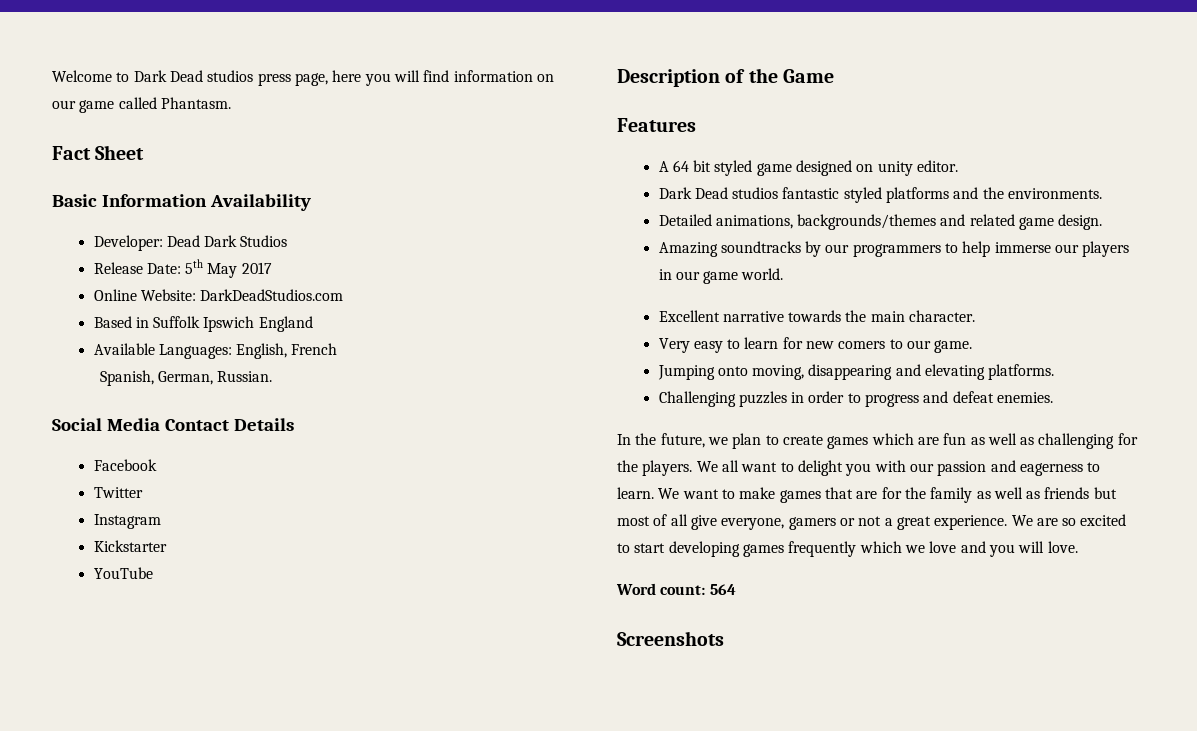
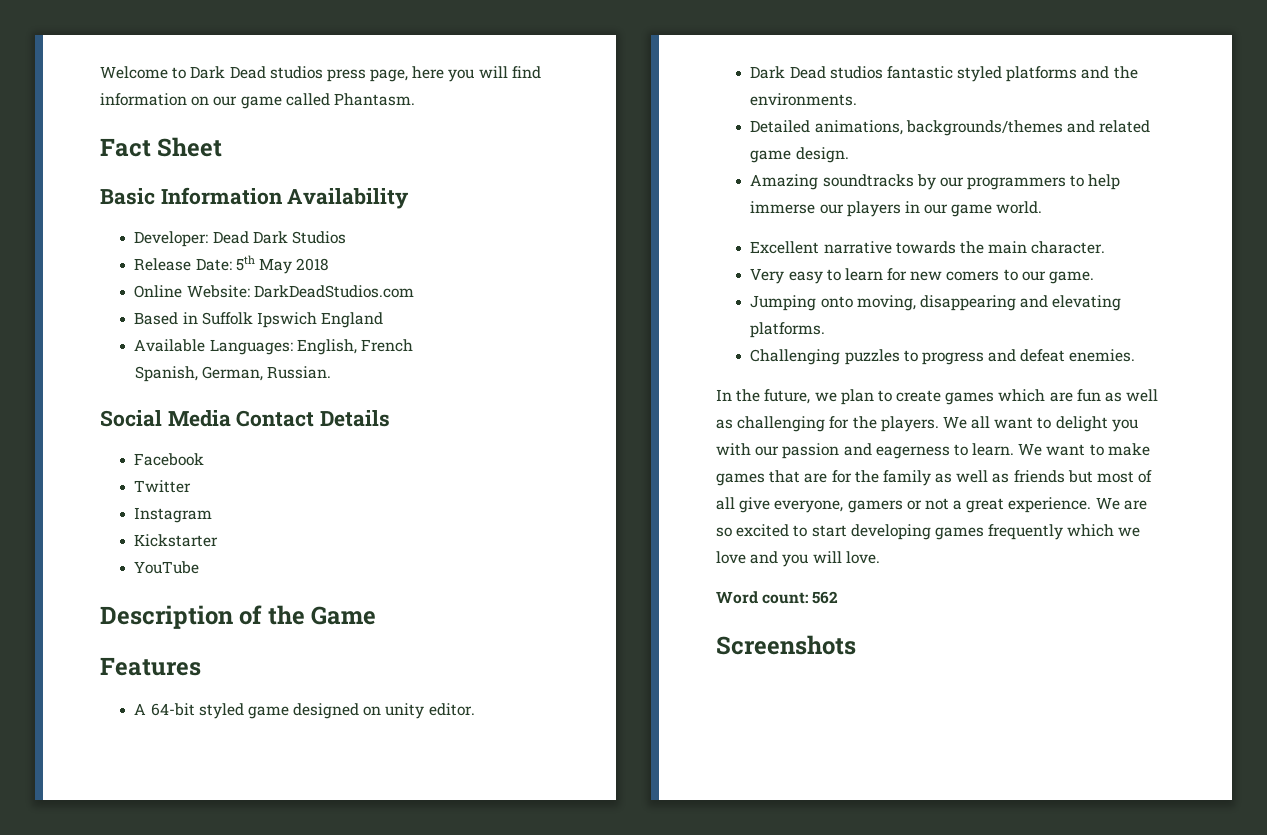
- Release Date: 5th May 2017
+ Release Date: 5th May 2018
- A 64 bit styled game designed on unity editor.
+ A 64-bit styled game designed on unity editor.
- Challenging puzzles in order to progress and defeat enemies.
+ Challenging puzzles to progress and defeat enemies.
- Word count: 564
+ Word count: 562

